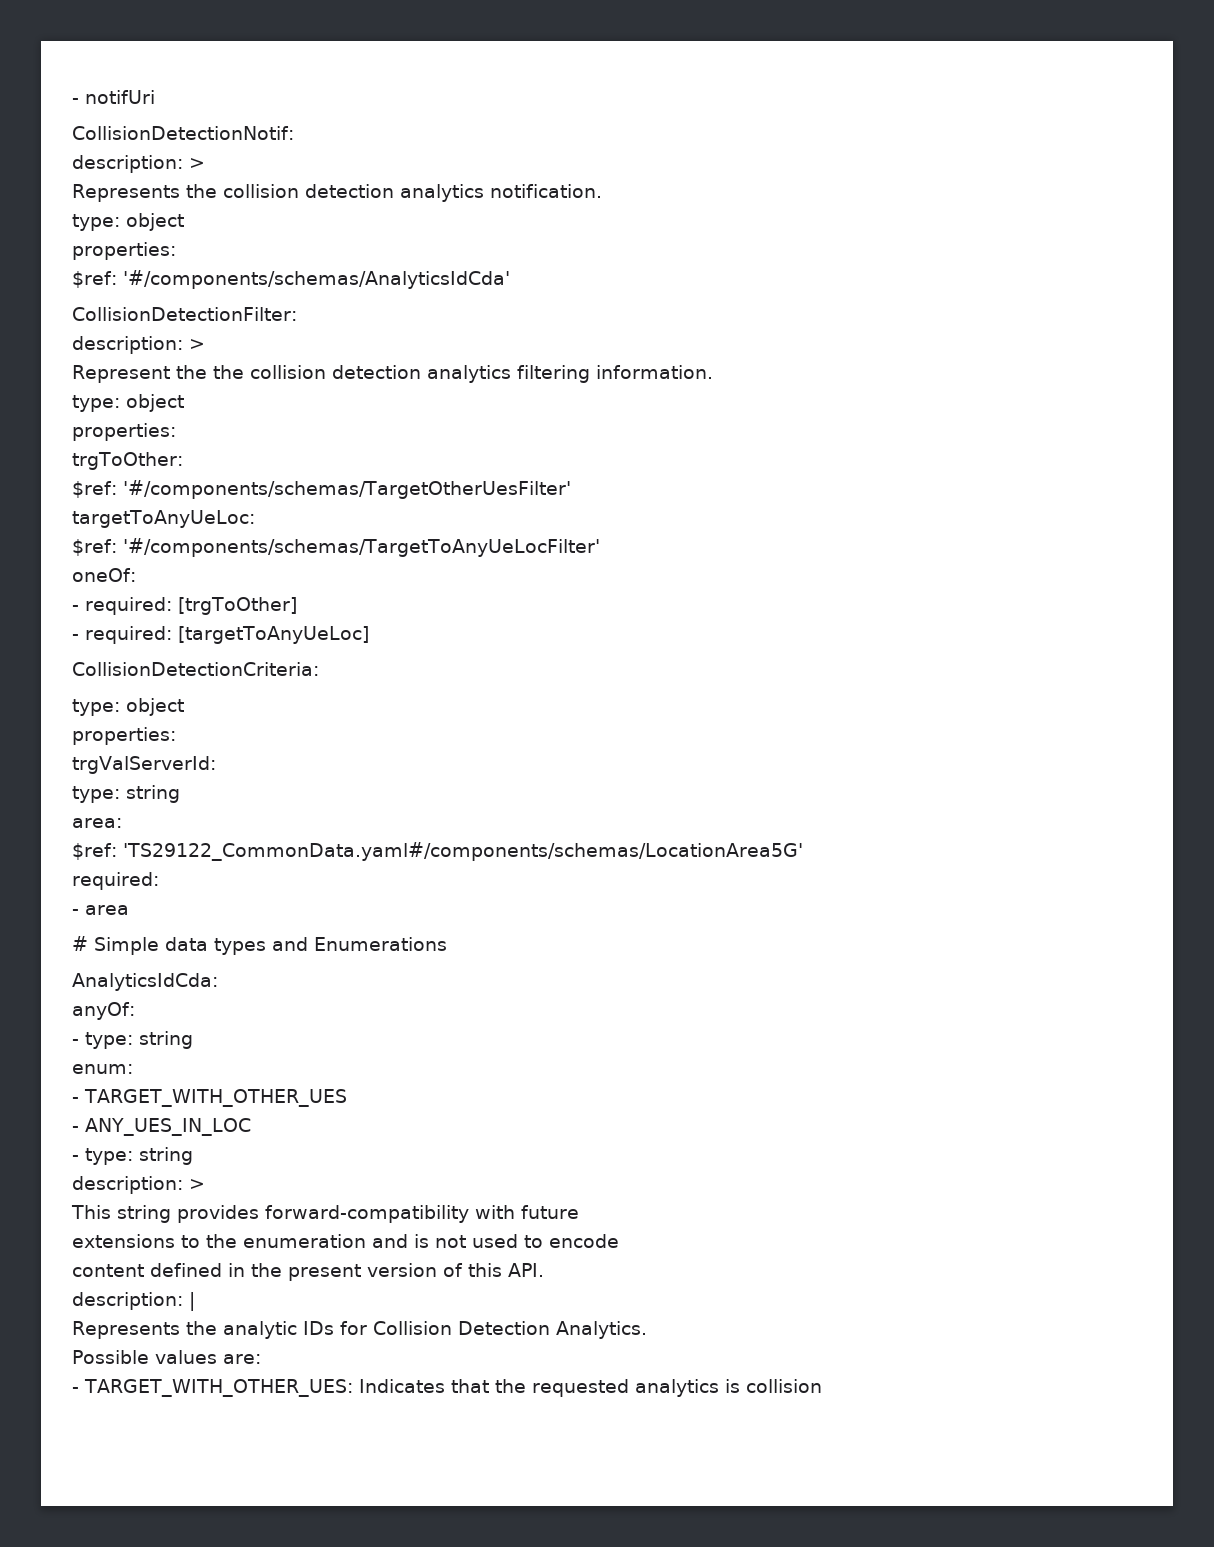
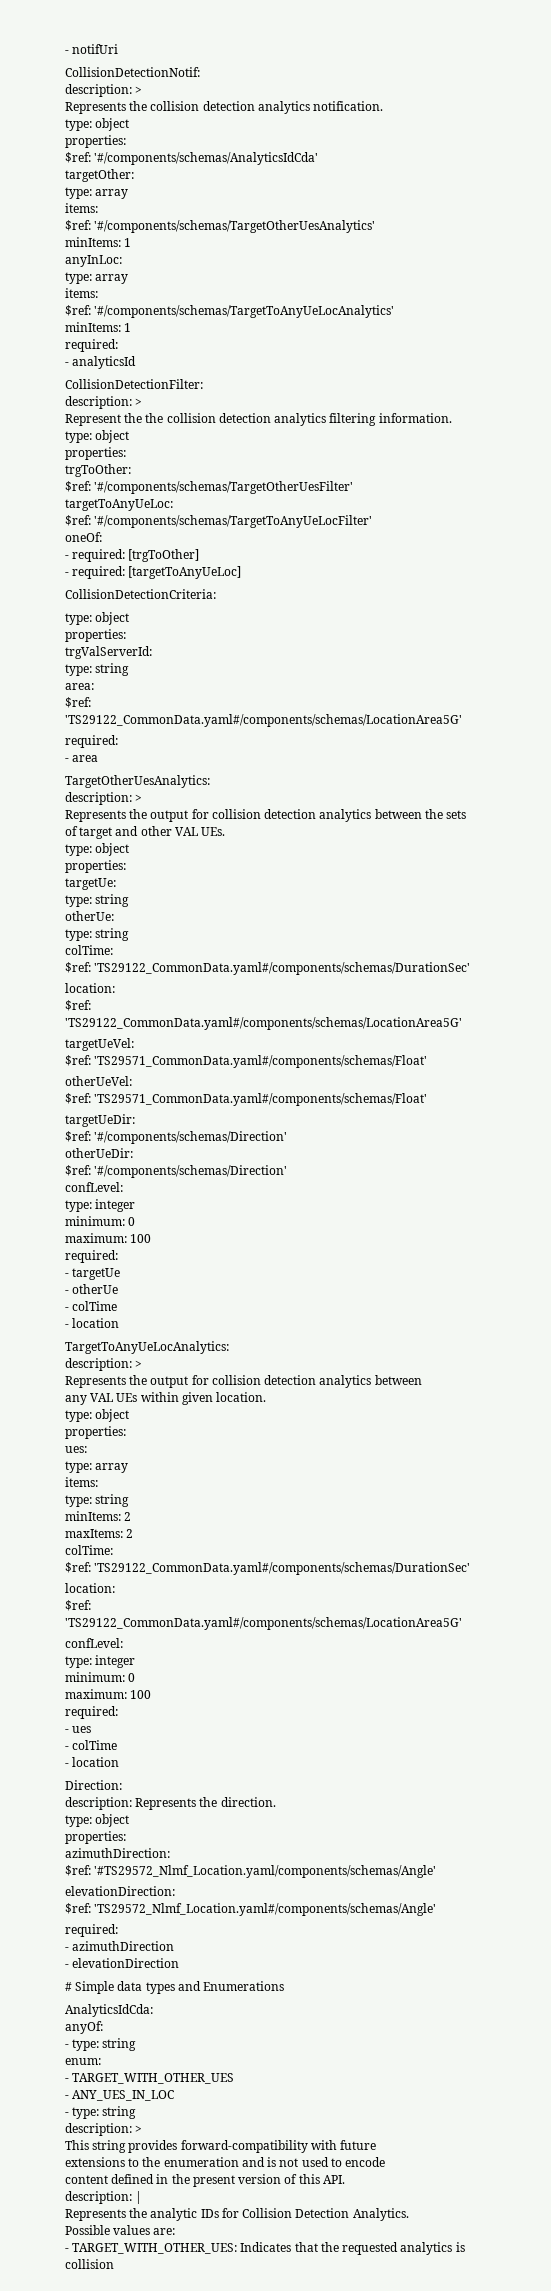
+ targetOther:
+ type: array
+ items:
+ $ref: '#/components/schemas/TargetOtherUesAnalytics'
+ minItems: 1
+ anyInLoc:
+ type: array
+ items:
+ $ref: '#/components/schemas/TargetToAnyUeLocAnalytics'
+ minItems: 1
+ required:
+ - analyticsId
+ TargetOtherUesAnalytics:
+ description: >
+ Represents the output for collision detection analytics between the sets
+ of target and other VAL UEs.
+ type: object
+ properties:
+ targetUe:
+ type: string
+ otherUe:
+ type: string
+ colTime:
+ $ref: 'TS29122_CommonData.yaml#/components/schemas/DurationSec'
+ location:
+ $ref: 'TS29122_CommonData.yaml#/components/schemas/LocationArea5G'
+ targetUeVel:
+ $ref: 'TS29571_CommonData.yaml#/components/schemas/Float'
+ otherUeVel:
+ $ref: 'TS29571_CommonData.yaml#/components/schemas/Float'
+ targetUeDir:
+ $ref: '#/components/schemas/Direction'
+ otherUeDir:
+ $ref: '#/components/schemas/Direction'
+ confLevel:
+ type: integer
+ minimum: 0
+ maximum: 100
+ required:
+ - targetUe
+ - otherUe
+ - colTime
+ - location
+ TargetToAnyUeLocAnalytics:
+ description: >
+ Represents the output for collision detection analytics between
+ any VAL UEs within given location.
+ type: object
+ properties:
+ ues:
+ type: array
+ items:
+ type: string
+ minItems: 2
+ maxItems: 2
+ colTime:
+ $ref: 'TS29122_CommonData.yaml#/components/schemas/DurationSec'
+ location:
+ $ref: 'TS29122_CommonData.yaml#/components/schemas/LocationArea5G'
+ confLevel:
+ type: integer
+ minimum: 0
+ maximum: 100
+ required:
+ - ues
+ - colTime
+ - location
+ Direction:
+ description: Represents the direction.
+ type: object
+ properties:
+ azimuthDirection:
+ $ref: '#TS29572_Nlmf_Location.yaml/components/schemas/Angle'
+ elevationDirection:
+ $ref: 'TS29572_Nlmf_Location.yaml#/components/schemas/Angle'
+ required:
+ - azimuthDirection
+ - elevationDirection

